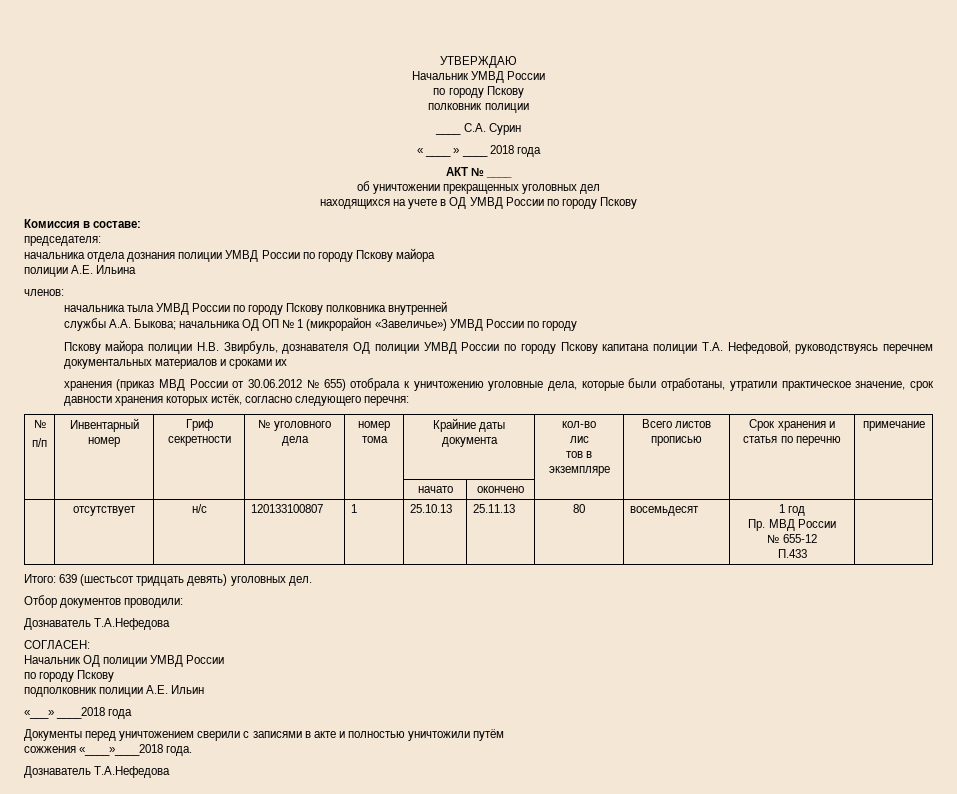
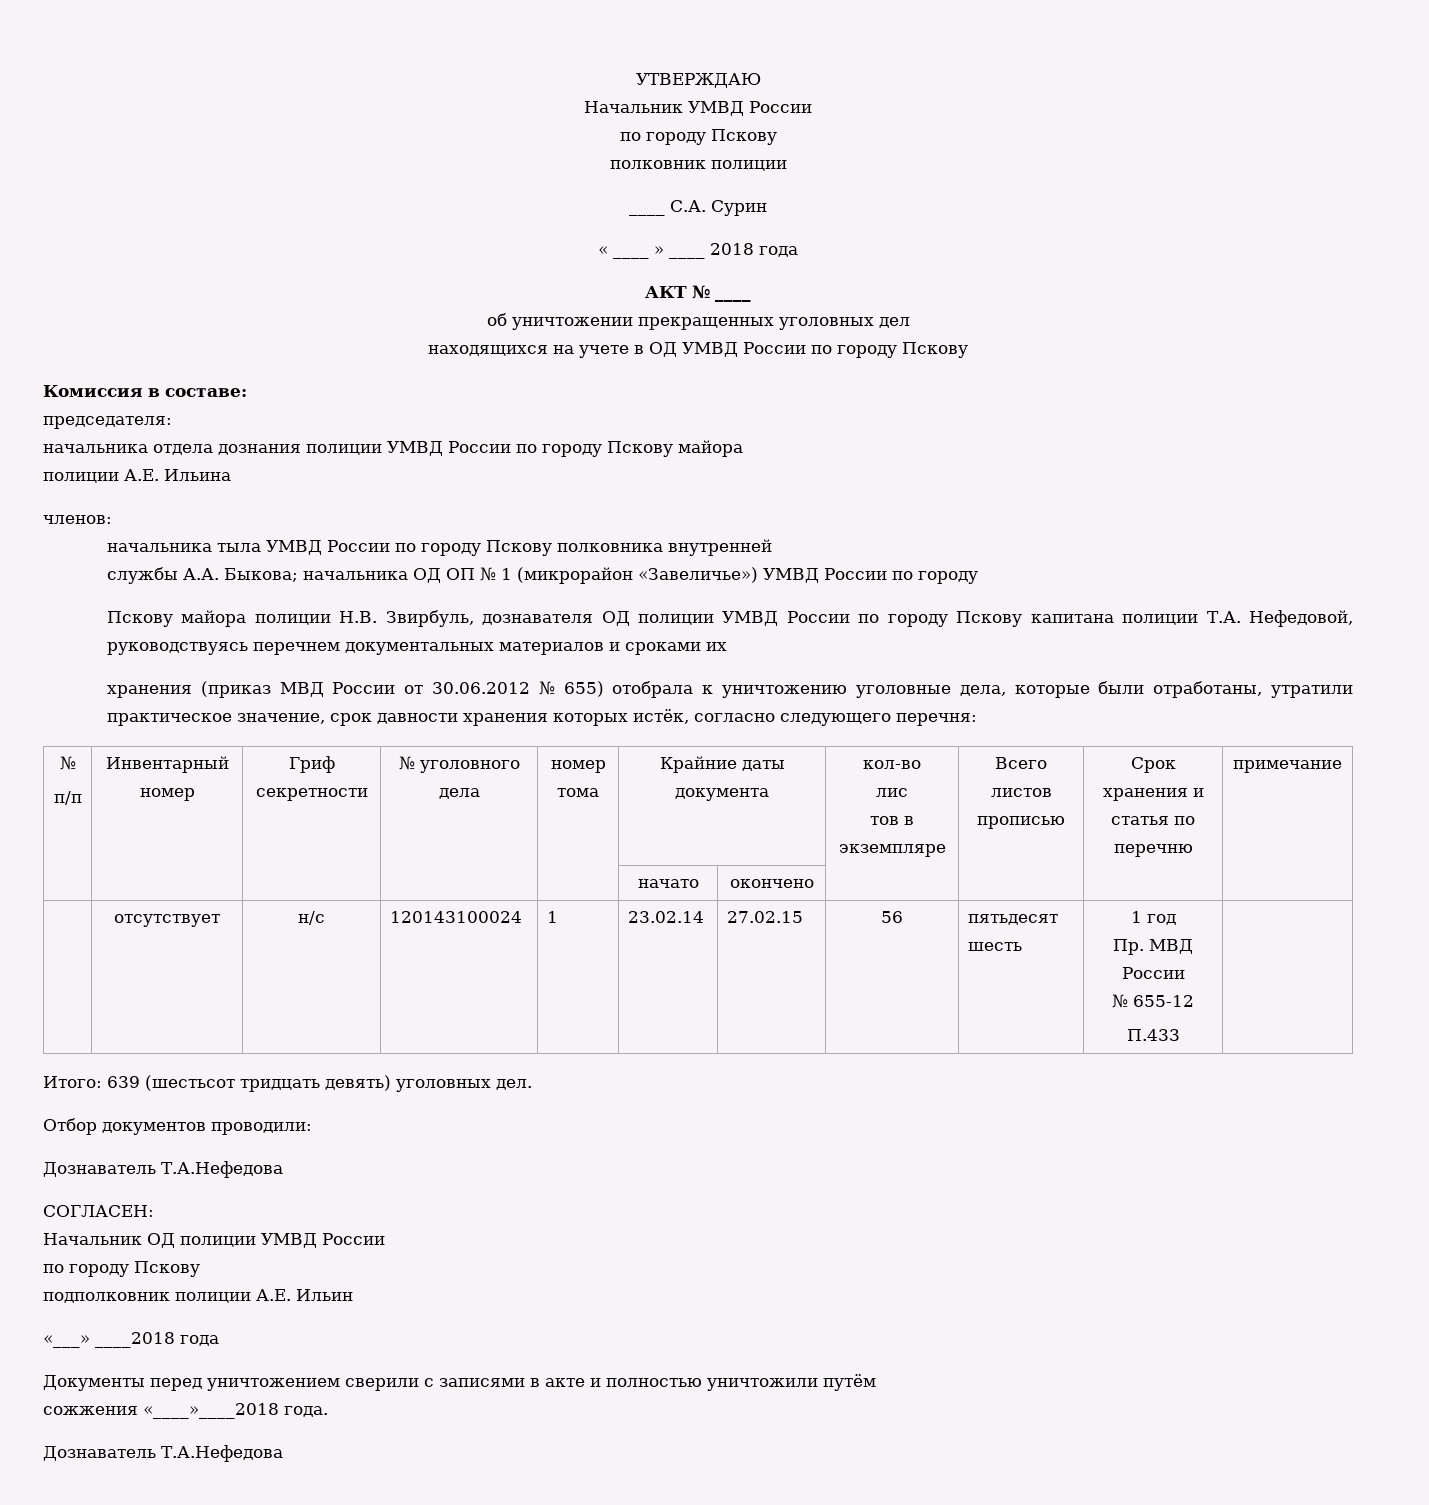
- | отсутствует | н/с | 120133100807 | 1 | 25.10.13 | 25.11.13 | 80 | восемьдесят | 1 год
+ | отсутствует | н/с | 120143100024 | 1 | 23.02.14 | 27.02.15 | 56 | пятьдесят шесть | 1 год

